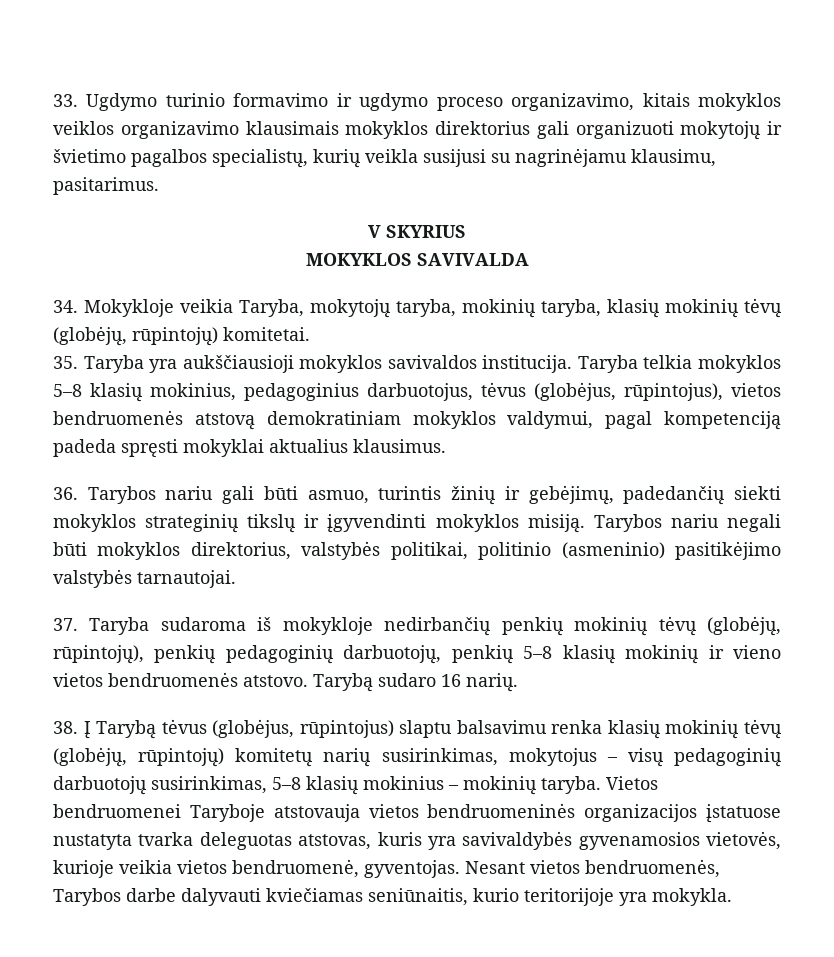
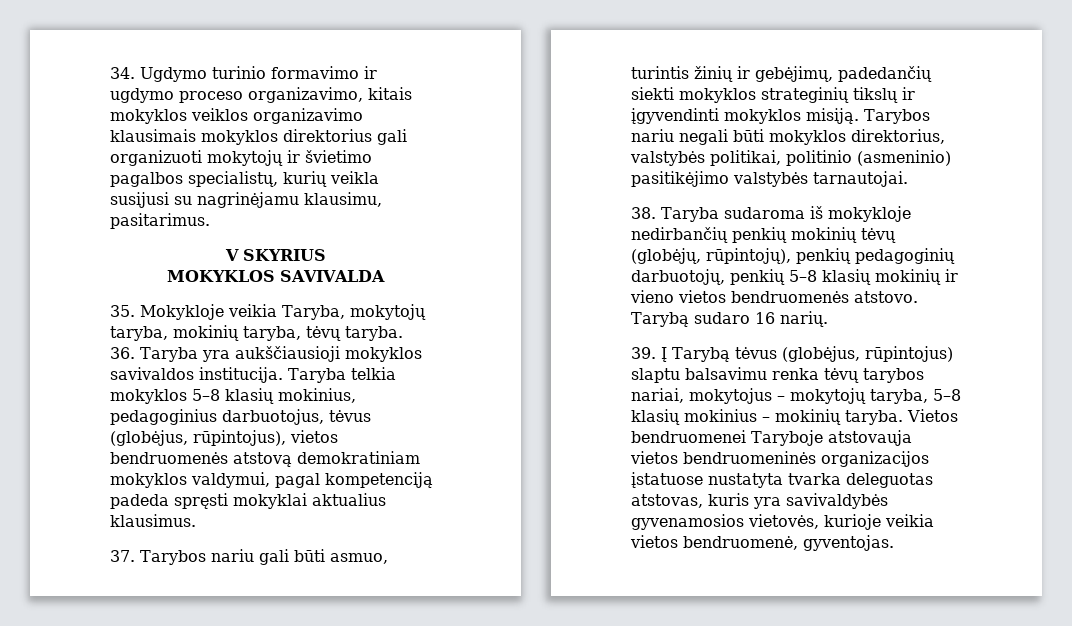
- 33. Ugdymo turinio formavimo ir ugdymo proceso organizavimo, kitais mokyklos veiklos organizavimo klausimais mokyklos direktorius gali organizuoti mokytojų ir švietimo pagalbos specialistų, kurių veikla susijusi su nagrinėjamu klausimu, pasitarimus.
+ 34. Ugdymo turinio formavimo ir ugdymo proceso organizavimo, kitais mokyklos veiklos organizavimo klausimais mokyklos direktorius gali organizuoti mokytojų ir švietimo pagalbos specialistų, kurių veikla susijusi su nagrinėjamu klausimu, pasitarimus.
- 34. Mokykloje veikia Taryba, mokytojų taryba, mokinių taryba, klasių mokinių tėvų (globėjų, rūpintojų) komitetai.
- 35. Taryba yra aukščiausioji mokyklos savivaldos institucija.
+ 35. Mokykloje veikia Taryba, mokytojų taryba, mokinių taryba, tėvų taryba.
+ 36. Taryba yra aukščiausioji mokyklos savivaldos institucija.
- 36. Tarybos nariu gali būti asmuo, turintis žinių ir gebėjimų, padedančių siekti mokyklos strateginių tikslų ir įgyvendinti mokyklos misiją.
+ 37. Tarybos nariu gali būti asmuo, turintis žinių ir gebėjimų, padedančių siekti mokyklos strateginių tikslų ir įgyvendinti mokyklos misiją.
- 37. Taryba sudaroma iš mokykloje nedirbančių penkių mokinių tėvų (globėjų, rūpintojų), penkių pedagoginių darbuotojų, penkių 5–8 klasių mokinių ir vieno vietos bendruomenės atstovo.
+ 38. Taryba sudaroma iš mokykloje nedirbančių penkių mokinių tėvų (globėjų, rūpintojų), penkių pedagoginių darbuotojų, penkių 5–8 klasių mokinių ir vieno vietos bendruomenės atstovo.
- 38. Į Tarybą tėvus (globėjus, rūpintojus) slaptu balsavimu renka klasių mokinių tėvų (globėjų, rūpintojų) komitetų narių susirinkimas, mokytojus – visų pedagoginių darbuotojų susirinkimas, 5–8 klasių mokinius – mokinių taryba.
+ 39. Į Tarybą tėvus (globėjus, rūpintojus) slaptu balsavimu renka tėvų tarybos nariai, mokytojus – mokytojų taryba, 5–8 klasių mokinius – mokinių taryba.
- Nesant vietos bendruomenės, Tarybos darbe dalyvauti kviečiamas seniūnaitis, kurio teritorijoje yra mokykla.

